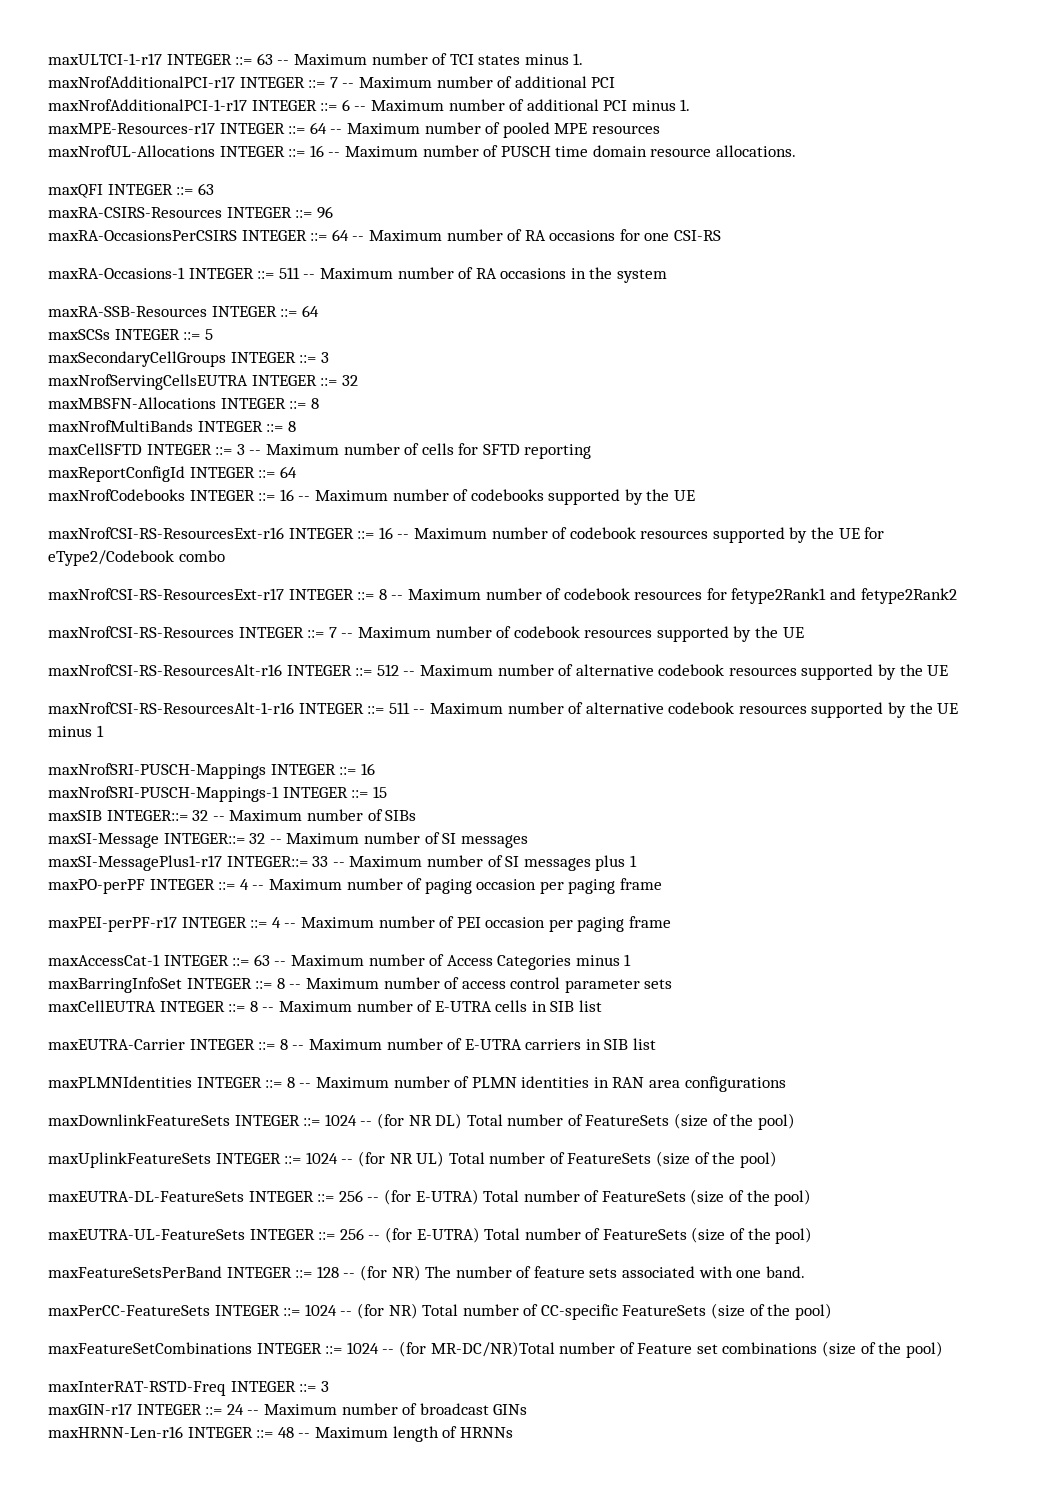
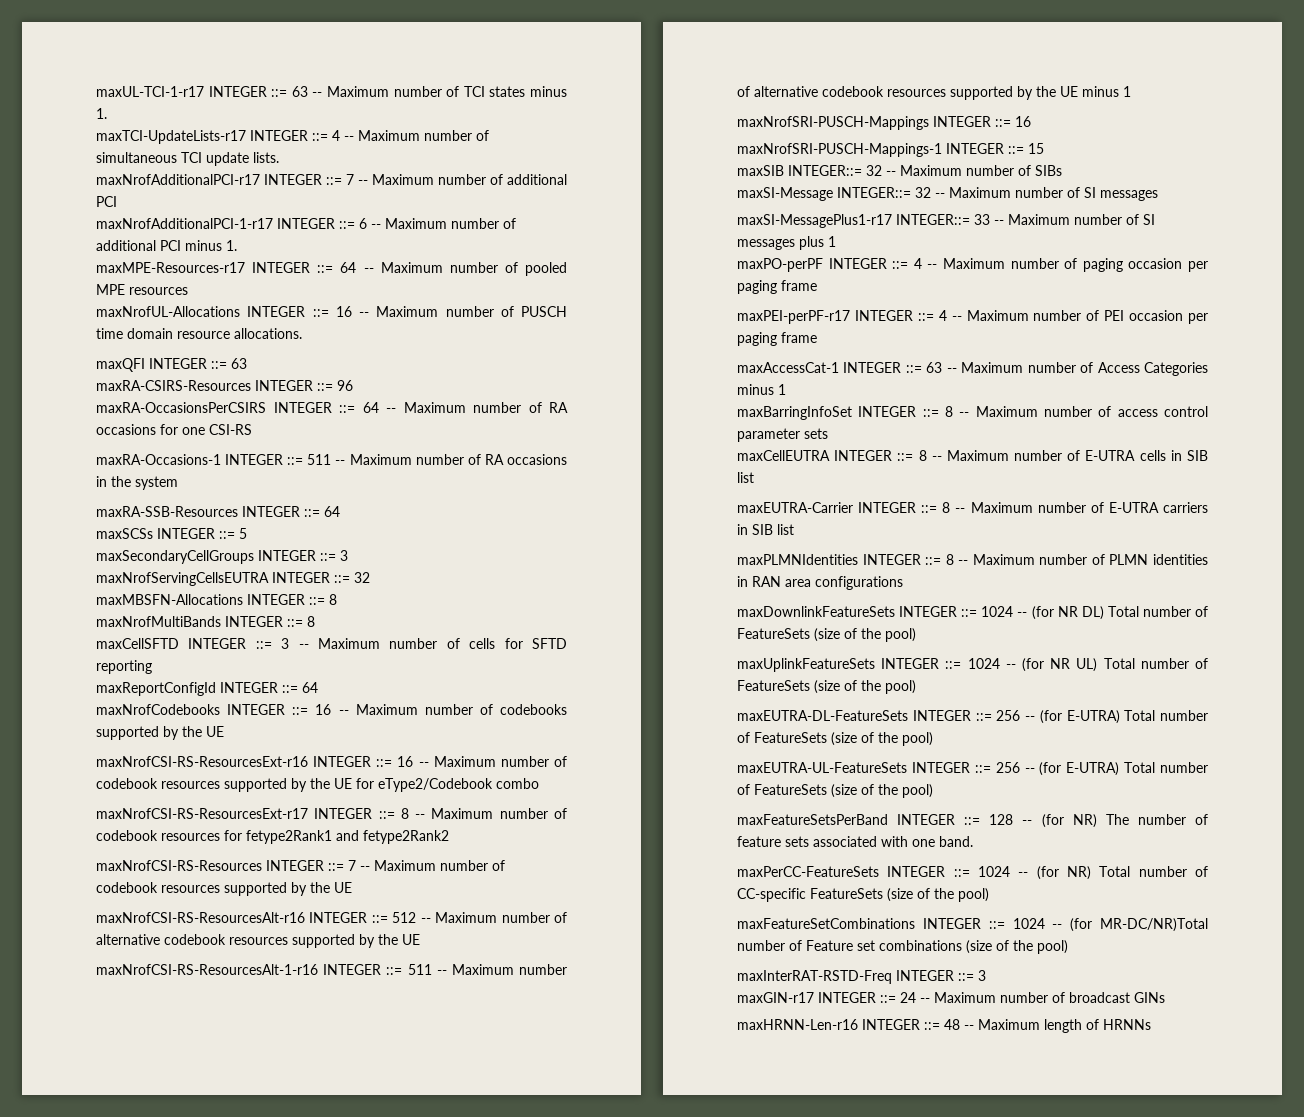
- maxULTCI-1-r17 INTEGER ::= 63 -- Maximum number of TCI states minus 1.
+ maxUL-TCI-1-r17 INTEGER ::= 63 -- Maximum number of TCI states minus 1.
+ maxTCI-UpdateLists-r17 INTEGER ::= 4 -- Maximum number of simultaneous TCI update lists.

